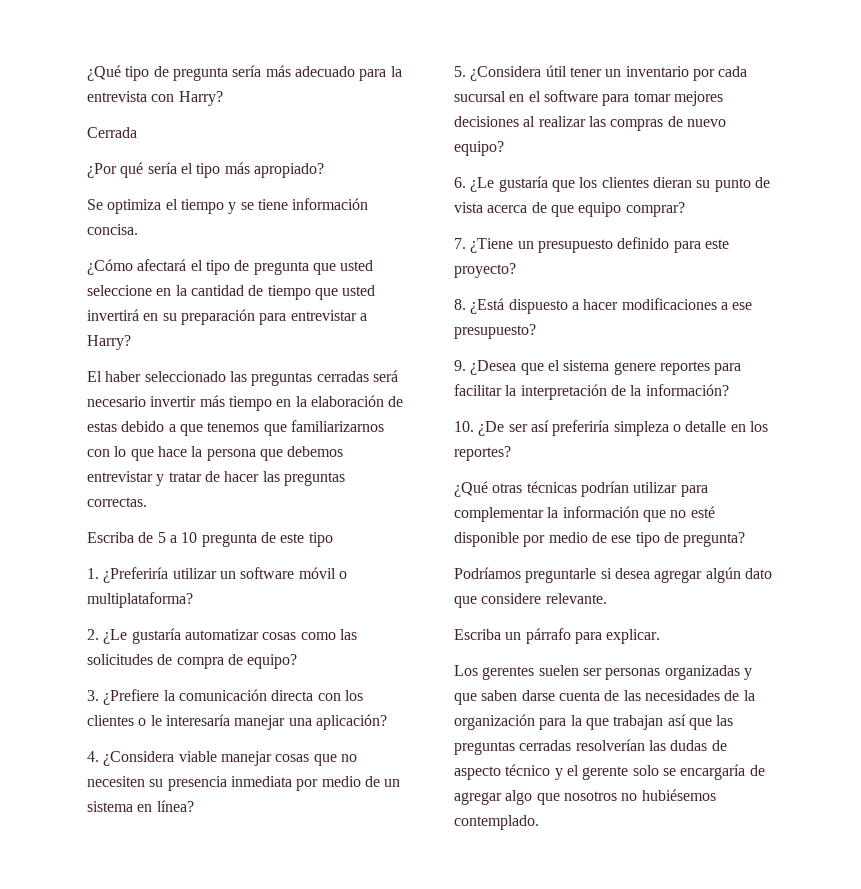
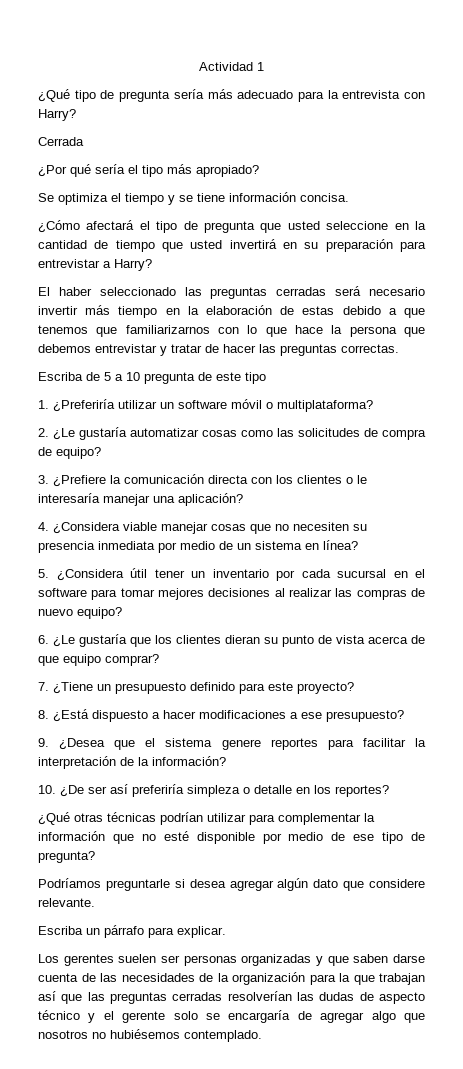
+ Actividad 1

